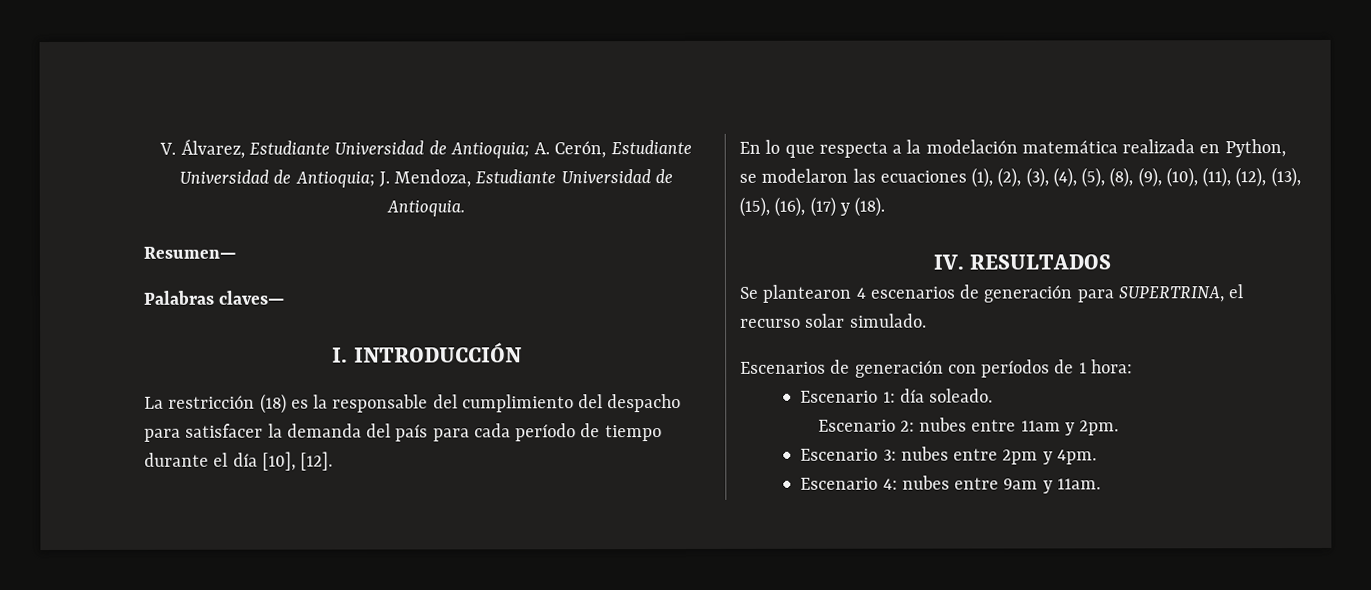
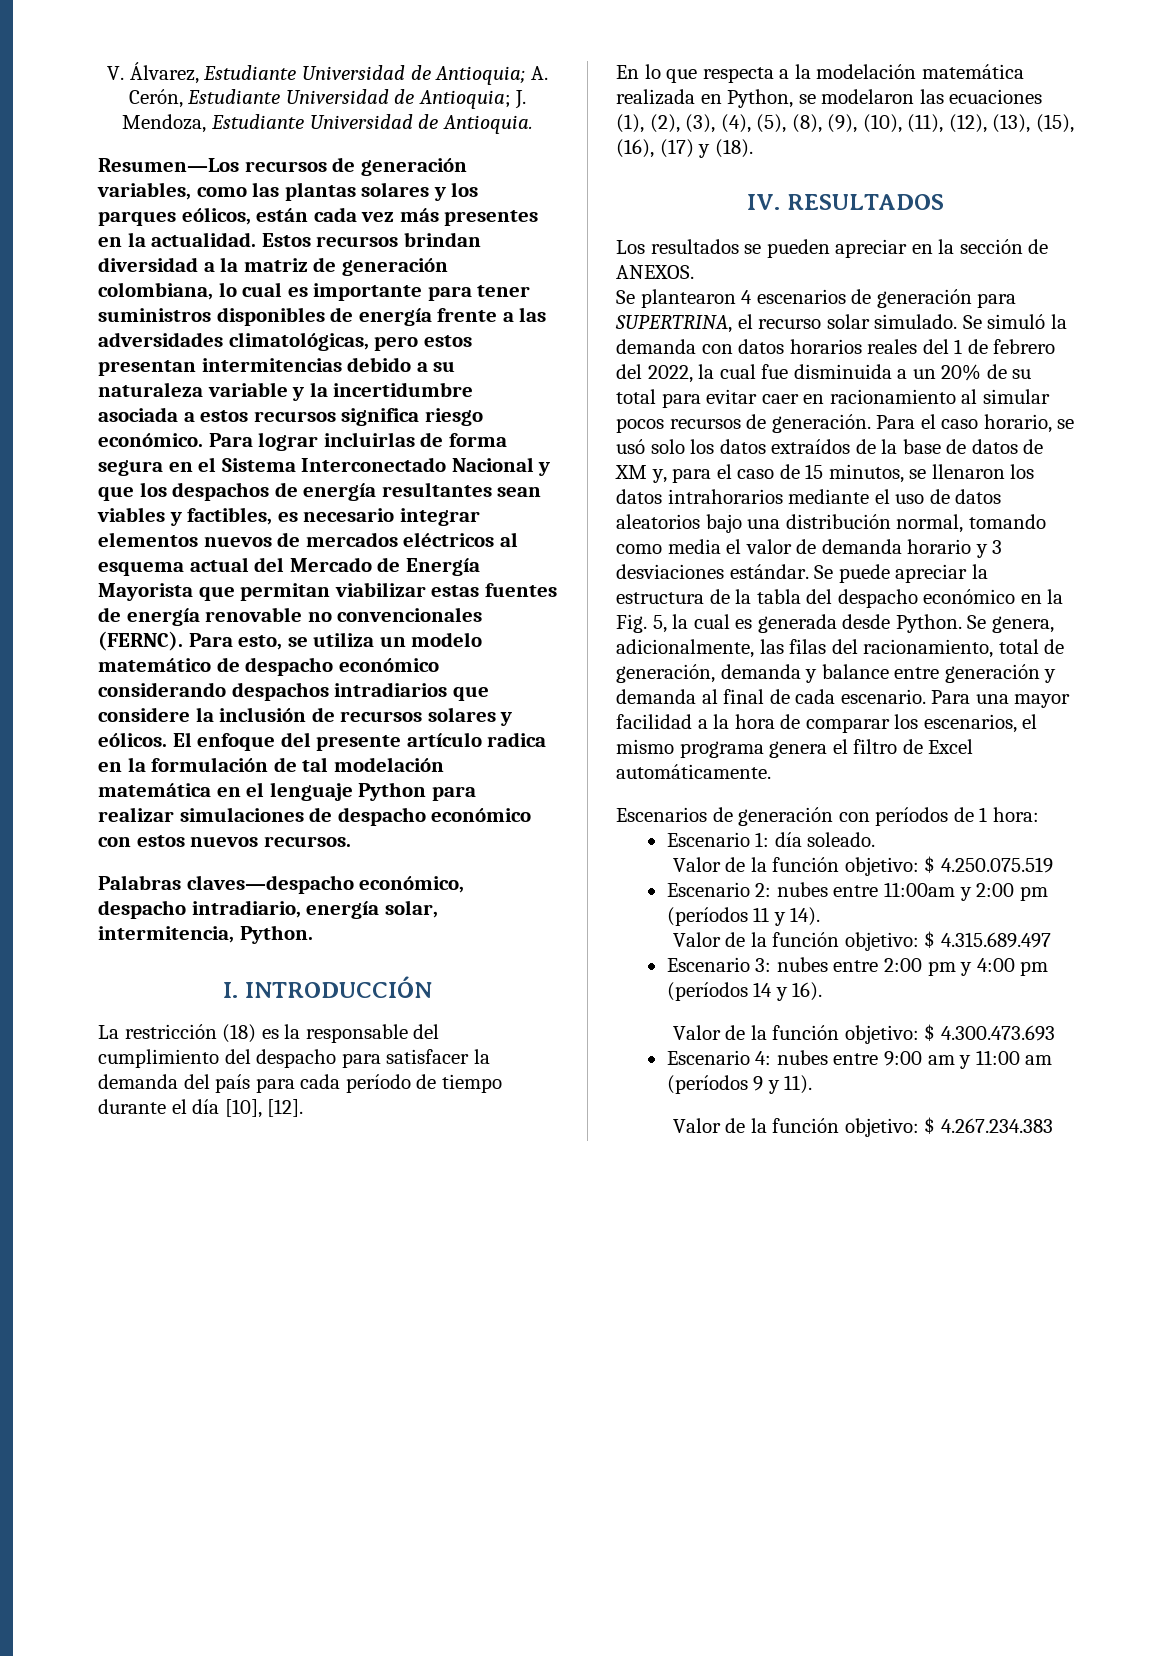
- Resumen—
- Palabras claves—
+ Resumen—Los recursos de generación variables, como las plantas solares y los parques eólicos, están cada vez más presentes en la actualidad. Estos recursos brindan diversidad a la matriz de generación colombiana, lo cual es importante para tener suministros disponibles de energía frente a las adversidades climatológicas, pero estos presentan intermitencias debido a su naturaleza variable y la incertidumbre asociada a estos recursos significa riesgo económico. Para lograr incluirlas de forma segura en el Sistema Interconectado Nacional y que los despachos de energía resultantes sean viables y factibles, es necesario integrar elementos nuevos de mercados eléctricos al esquema actual del Mercado de Energía Mayorista que permitan viabilizar estas fuentes de energía renovable no convencionales (FERNC). Para esto, se utiliza un modelo matemático de despacho económico considerando despachos intradiarios que considere la inclusión de recursos solares y eólicos. El enfoque del presente artículo radica en la formulación de tal modelación matemática en el lenguaje Python para realizar simulaciones de despacho económico con estos nuevos recursos.
+ Palabras claves—despacho económico, despacho intradiario, energía solar, intermitencia, Python.
+ Los resultados se pueden apreciar en la sección de ANEXOS.
+ Se simuló la demanda con datos horarios reales del 1 de febrero del 2022, la cual fue disminuida a un 20% de su total para evitar caer en racionamiento al simular pocos recursos de generación. Para el caso horario, se usó solo los datos extraídos de la base de datos de XM y, para el caso de 15 minutos, se llenaron los datos intrahorarios mediante el uso de datos aleatorios bajo una distribución normal, tomando como media el valor de demanda horario y 3 desviaciones estándar. Se puede apreciar la estructura de la tabla del despacho económico en la Fig. 5, la cual es generada desde Python. Se genera, adicionalmente, las filas del racionamiento, total de generación, demanda y balance entre generación y demanda al final de cada escenario. Para una mayor facilidad a la hora de comparar los escenarios, el mismo programa genera el filtro de Excel automáticamente.
- Escenario 2: nubes entre 11am y 2pm.
- Escenario 3: nubes entre 2pm y 4pm.
- Escenario 4: nubes entre 9am y 11am.
+ Valor de la función objetivo: $ 4.250.075.519
+ Escenario 2: nubes entre 11:00am y 2:00 pm (períodos 11 y 14).
+ Valor de la función objetivo: $ 4.315.689.497
+ Escenario 3: nubes entre 2:00 pm y 4:00 pm (períodos 14 y 16).
+ Valor de la función objetivo: $ 4.300.473.693
+ Escenario 4: nubes entre 9:00 am y 11:00 am (períodos 9 y 11).
+ Valor de la función objetivo: $ 4.267.234.383

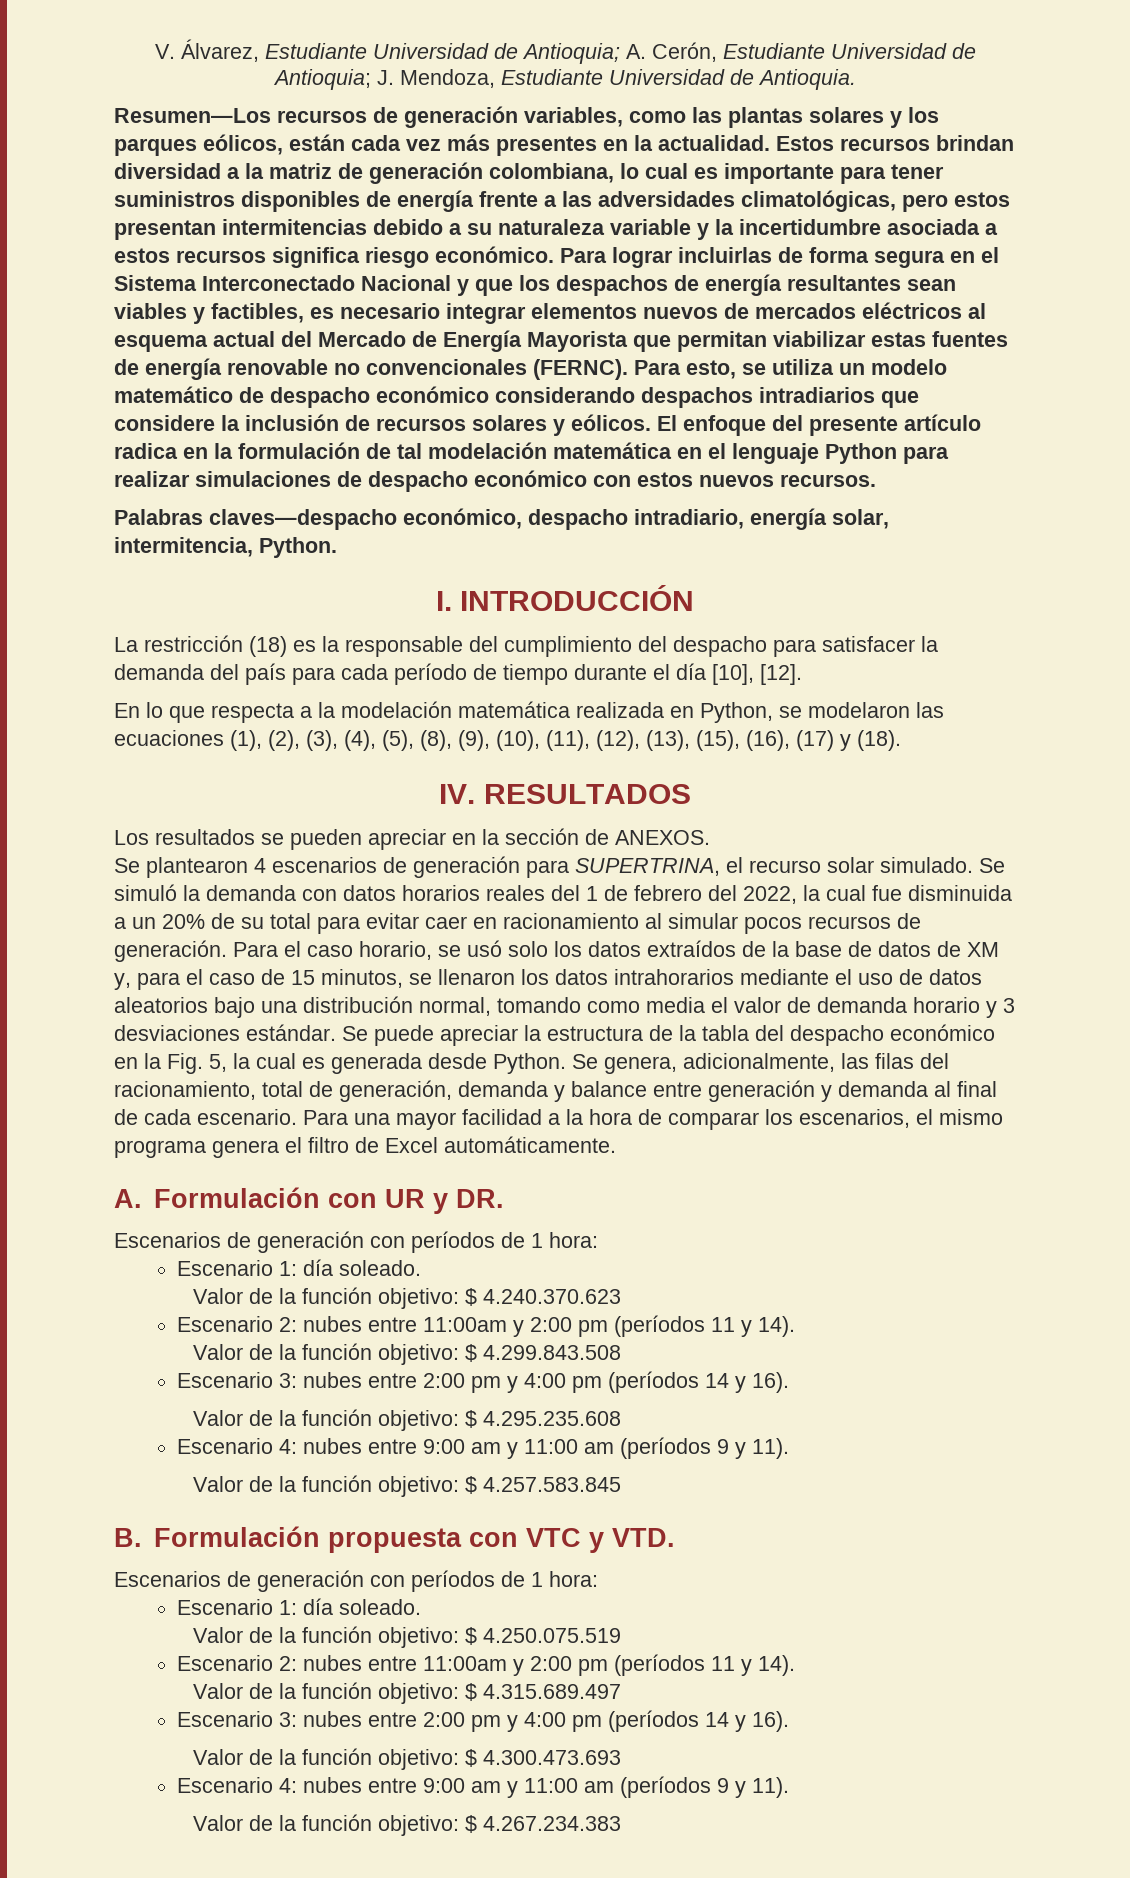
+ A. Formulación con UR y DR.
+ Escenarios de generación con períodos de 1 hora:
+ Escenario 1: día soleado.
+ Valor de la función objetivo: $ 4.240.370.623
+ Escenario 2: nubes entre 11:00am y 2:00 pm (períodos 11 y 14).
+ Valor de la función objetivo: $ 4.299.843.508
+ Escenario 3: nubes entre 2:00 pm y 4:00 pm (períodos 14 y 16).
+ Valor de la función objetivo: $ 4.295.235.608
+ Escenario 4: nubes entre 9:00 am y 11:00 am (períodos 9 y 11).
+ Valor de la función objetivo: $ 4.257.583.845
+ B. Formulación propuesta con VTC y VTD.

